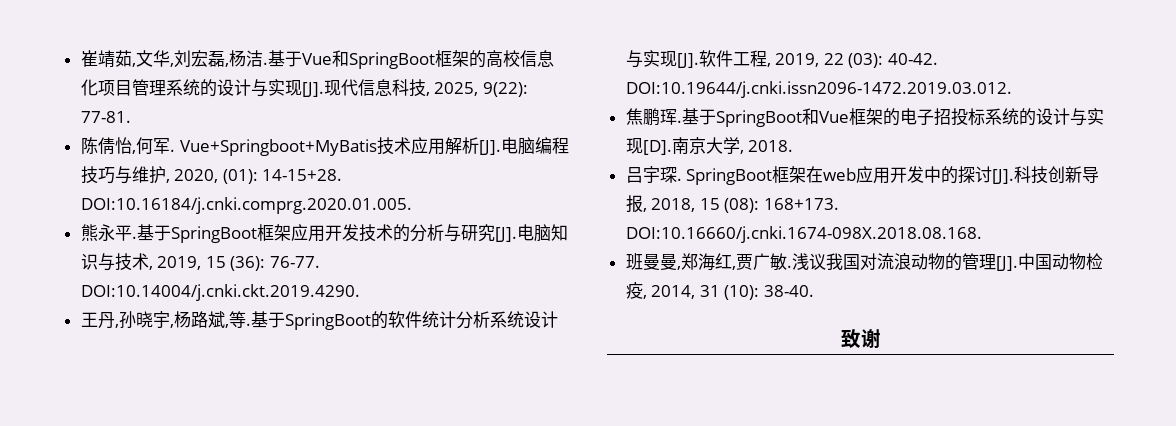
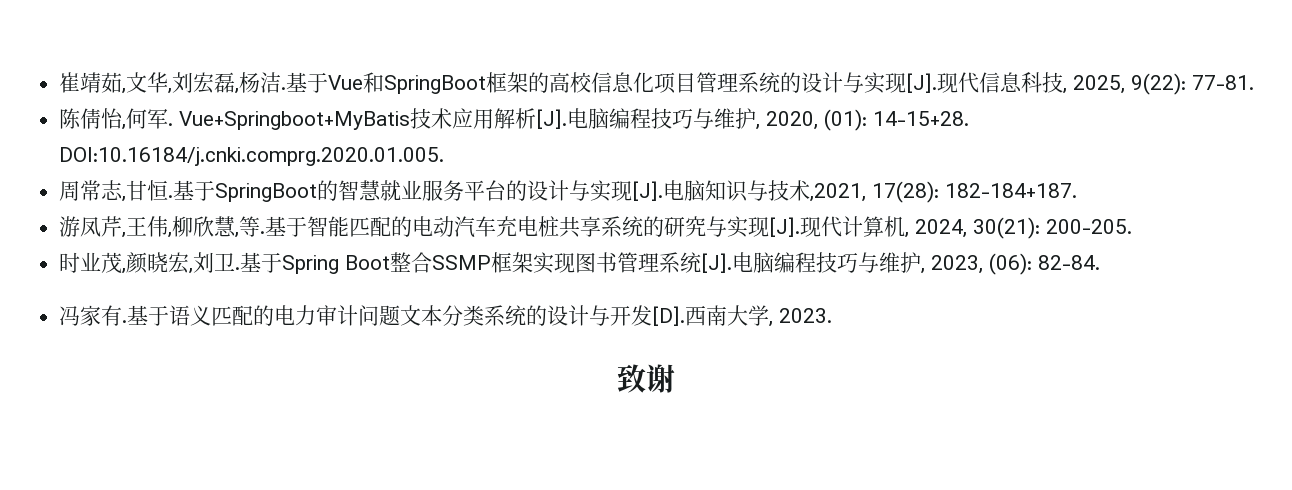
- 熊永平.基于SpringBoot框架应用开发技术的分析与研究[J].电脑知识与技术, 2019, 15 (36): 76-77. DOI:10.14004/j.cnki.ckt.2019.4290.
- 王丹,孙晓宇,杨路斌,等.基于SpringBoot的软件统计分析系统设计与实现[J].软件工程, 2019, 22 (03): 40-42. DOI:10.19644/j.cnki.issn2096-1472.2019.03.012.
- 焦鹏珲.基于SpringBoot和Vue框架的电子招投标系统的设计与实现[D].南京大学, 2018.
- 吕宇琛. SpringBoot框架在web应用开发中的探讨[J].科技创新导报, 2018, 15 (08): 168+173. DOI:10.16660/j.cnki.1674-098X.2018.08.168.
- 班曼曼,郑海红,贾广敏.浅议我国对流浪动物的管理[J].中国动物检疫, 2014, 31 (10): 38-40.
+ 周常志,甘恒.基于SpringBoot的智慧就业服务平台的设计与实现[J].电脑知识与技术,2021, 17(28): 182-184+187.
+ 游凤芹,王伟,柳欣慧,等.基于智能匹配的电动汽车充电桩共享系统的研究与实现[J].现代计算机, 2024, 30(21): 200-205.
+ 时业茂,颜晓宏,刘卫.基于Spring Boot整合SSMP框架实现图书管理系统[J].电脑编程技巧与维护, 2023, (06): 82-84.
+ 冯家有.基于语义匹配的电力审计问题文本分类系统的设计与开发[D].西南大学, 2023.

